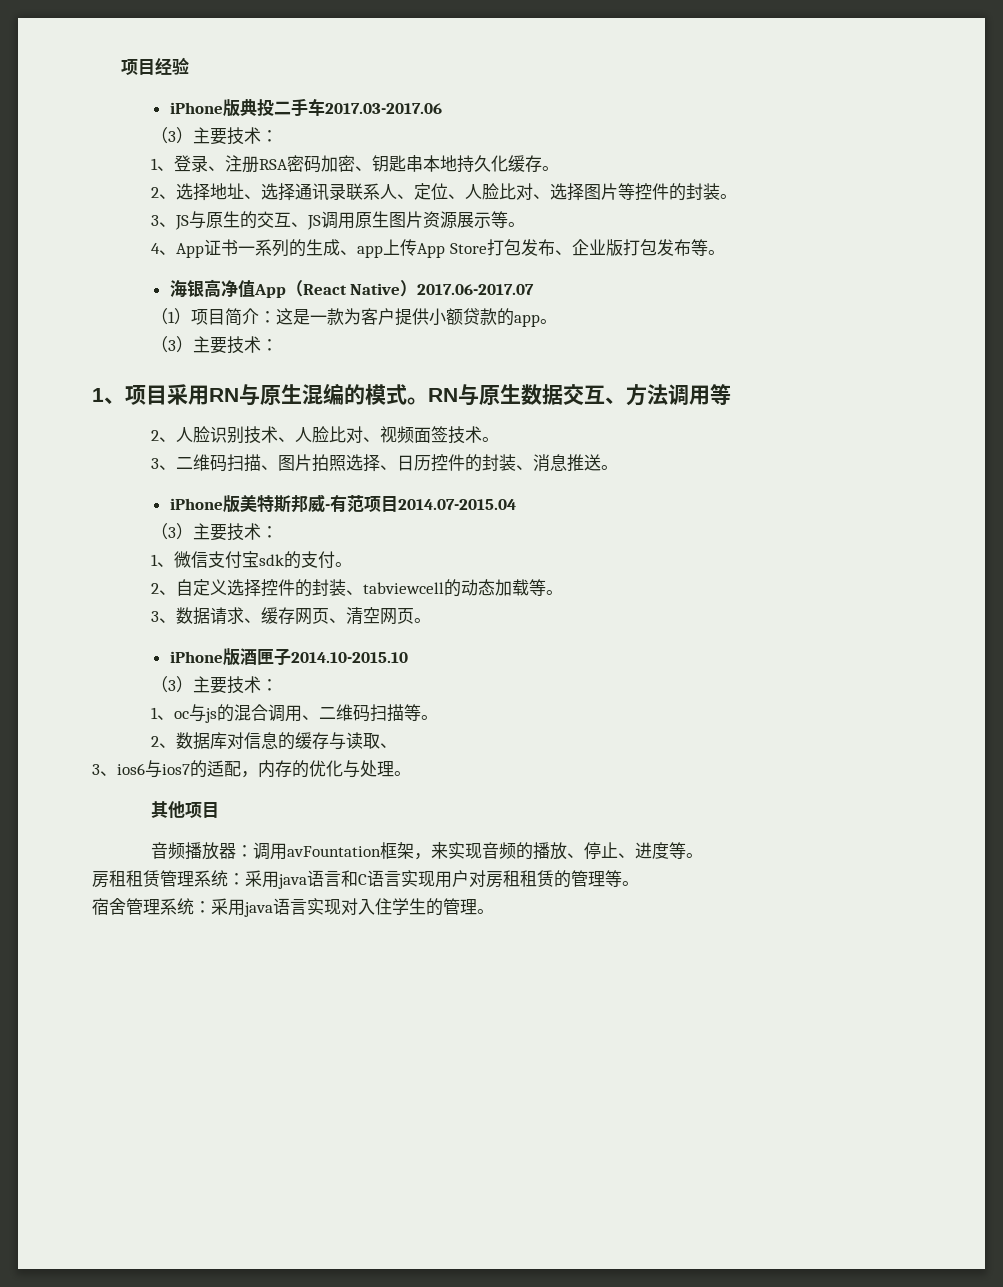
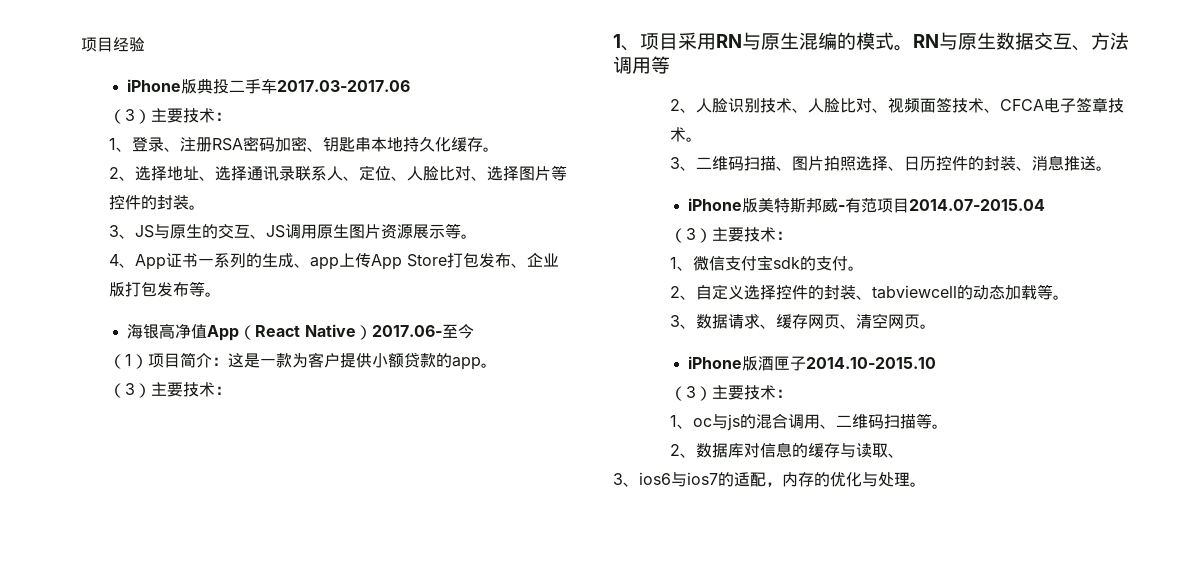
- 海银高净值App（React Native）2017.06-2017.07
+ 海银高净值App（React Native）2017.06-至今
- 2、人脸识别技术、人脸比对、视频面签技术。
+ 2、人脸识别技术、人脸比对、视频面签技术、CFCA电子签章技术。
- 其他项目
- 音频播放器：调用avFountation框架，来实现音频的播放、停止、进度等。
- 房租租赁管理系统：采用java语言和C语言实现用户对房租租赁的管理等。
- 宿舍管理系统：采用java语言实现对入住学生的管理。

